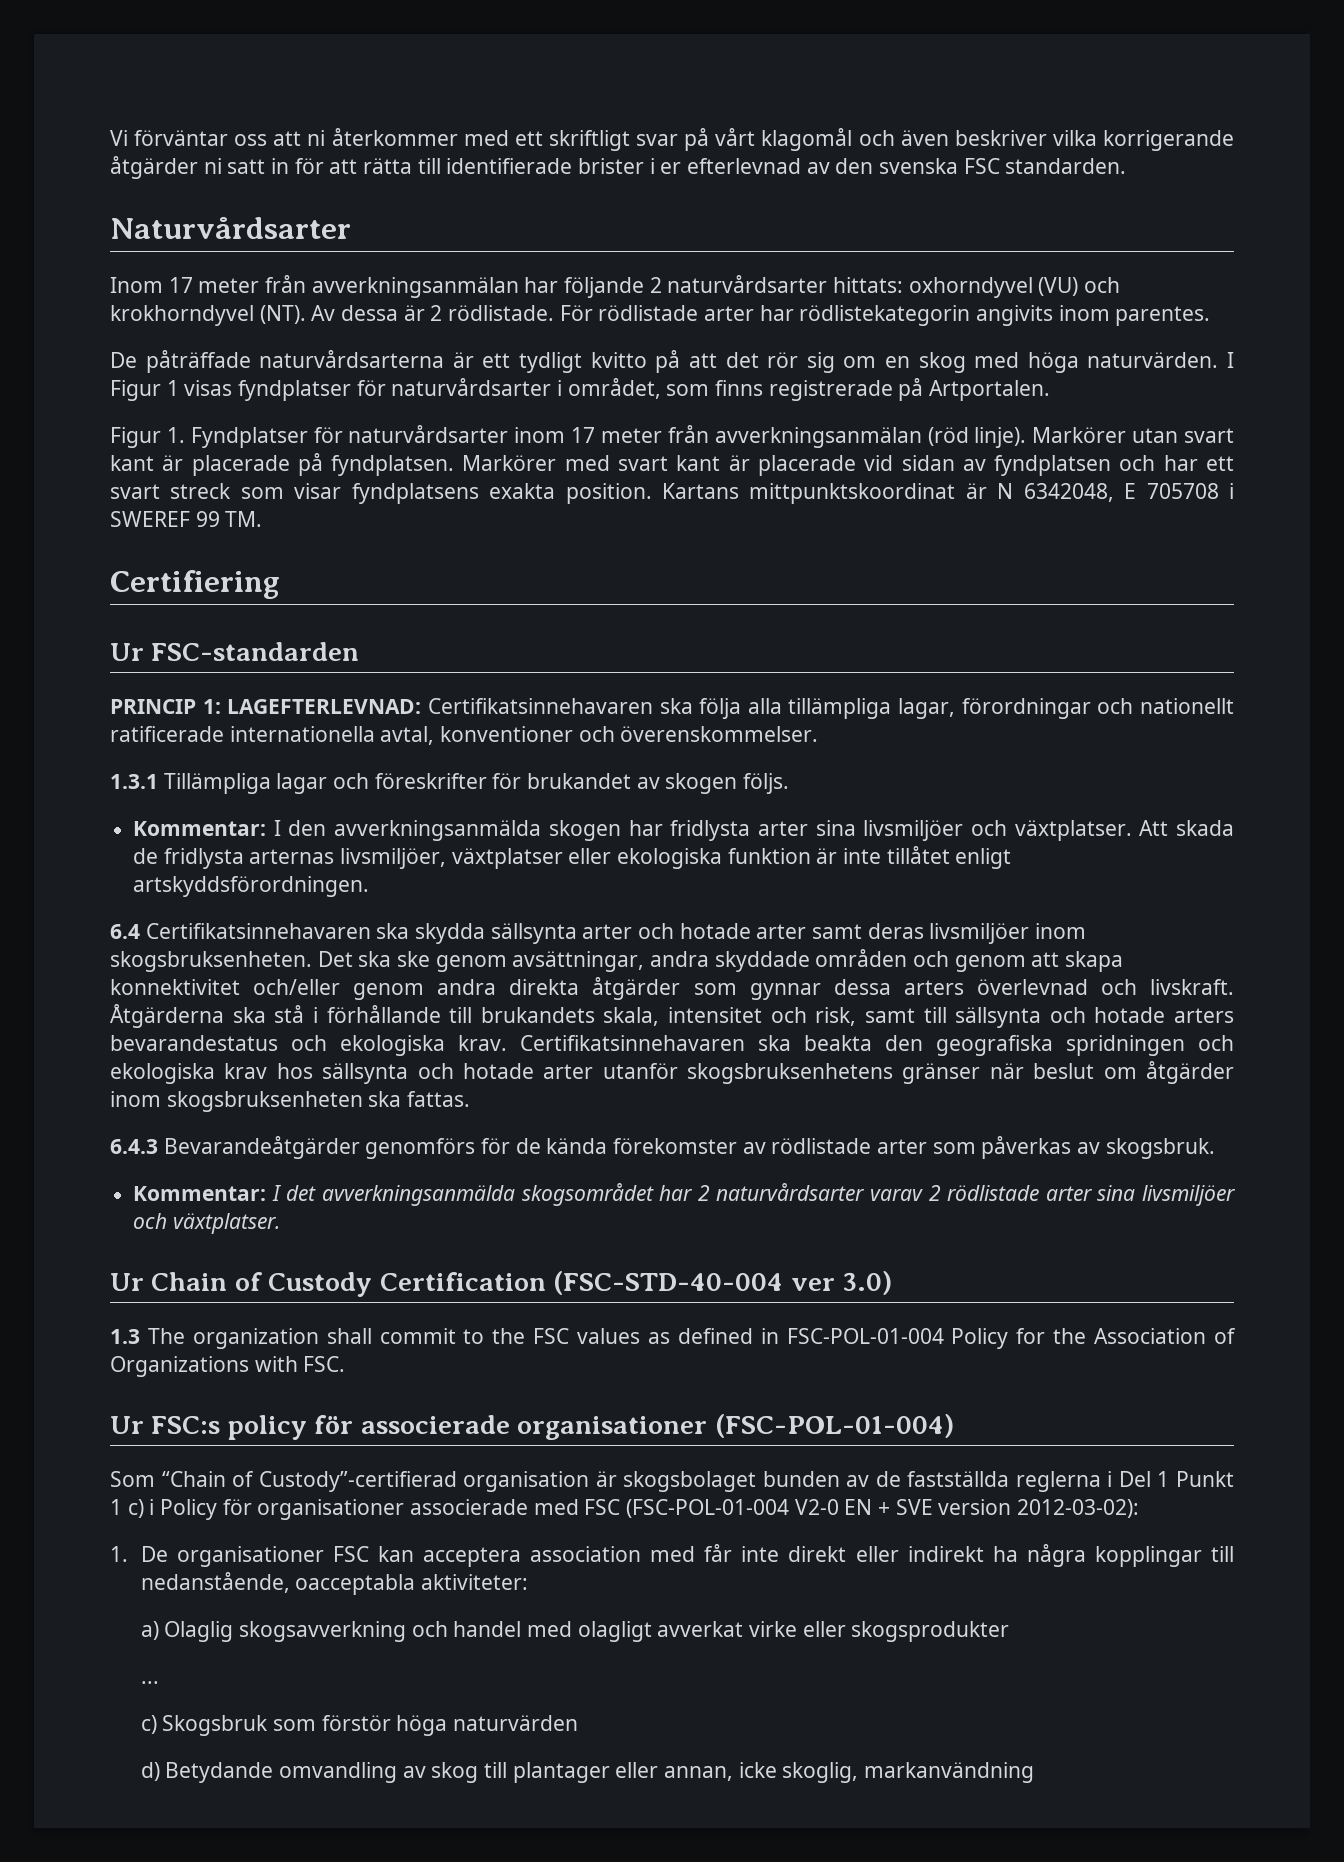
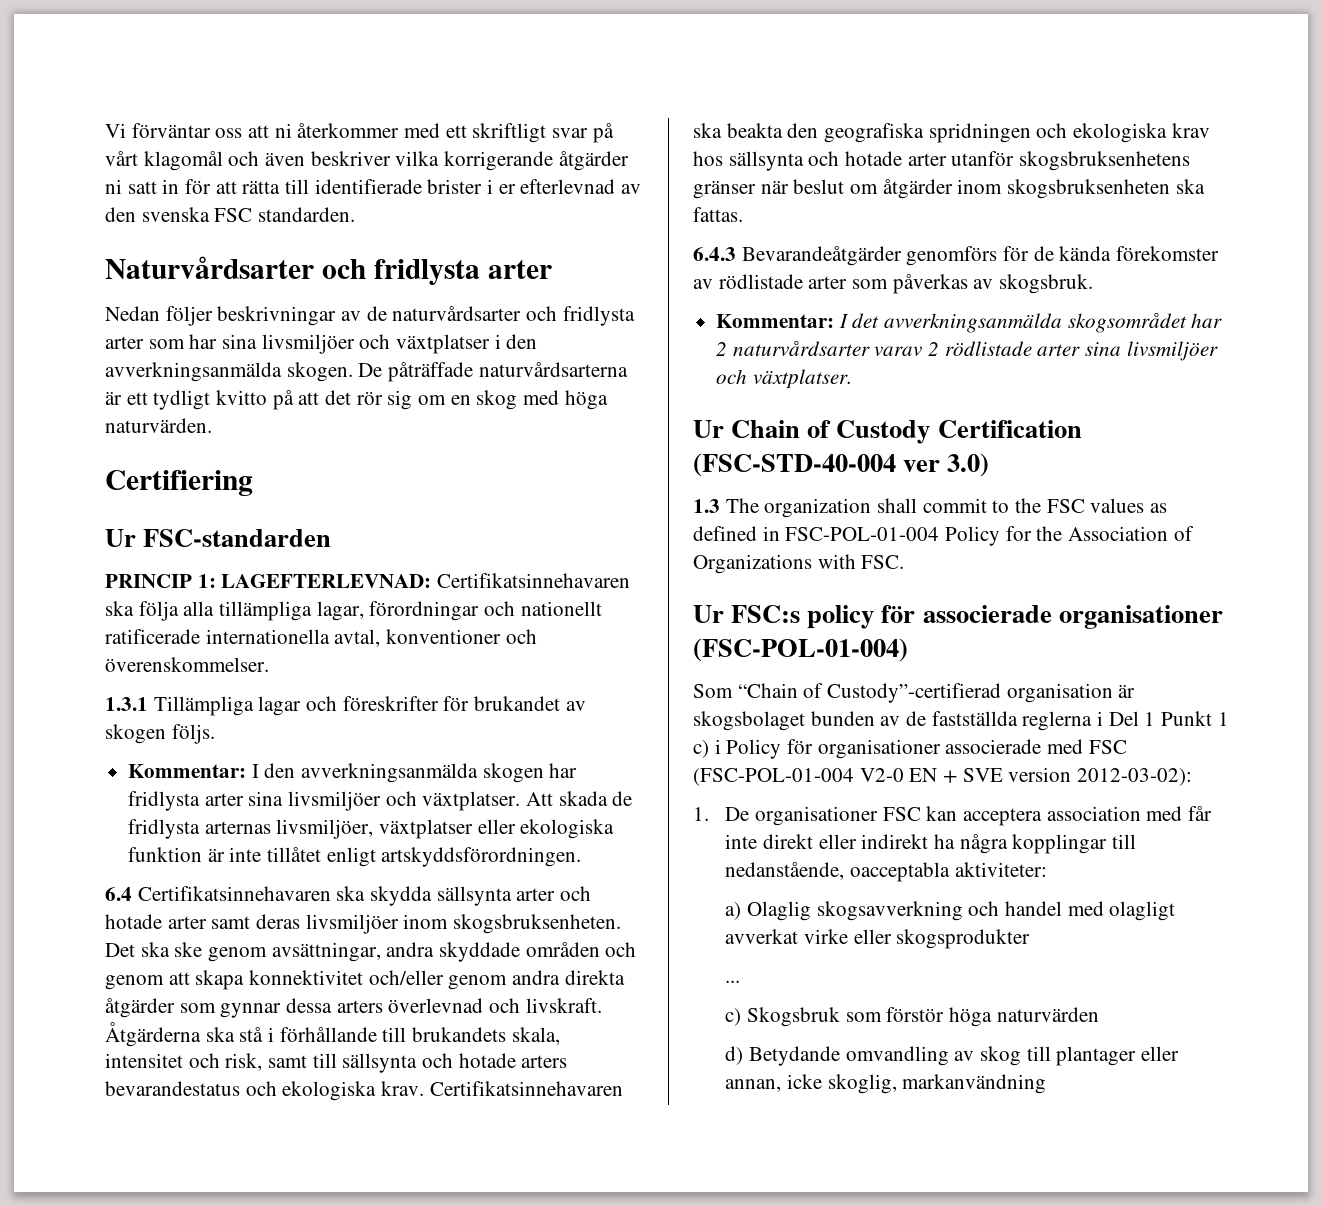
- Naturvårdsarter
- Inom 17 meter från avverkningsanmälan har följande 2 naturvårdsarter hittats: oxhorndyvel (VU) och krokhorndyvel (NT). Av dessa är 2 rödlistade. För rödlistade arter har rödlistekategorin angivits inom parentes.
- De påträffade naturvårdsarterna är ett tydligt kvitto på att det rör sig om en skog med höga naturvärden. I Figur 1 visas fyndplatser för naturvårdsarter i området, som finns registrerade på Artportalen.
- Figur 1. Fyndplatser för naturvårdsarter inom 17 meter från avverkningsanmälan (röd linje). Markörer utan svart kant är placerade på fyndplatsen. Markörer med svart kant är placerade vid sidan av fyndplatsen och har ett svart streck som visar fyndplatsens exakta position. Kartans mittpunktskoordinat är N 6342048, E 705708 i SWEREF 99 TM.
+ Naturvårdsarter och fridlysta arter
+ Nedan följer beskrivningar av de naturvårdsarter och fridlysta arter som har sina livsmiljöer och växtplatser i den avverkningsanmälda skogen. De påträffade naturvårdsarterna är ett tydligt kvitto på att det rör sig om en skog med höga naturvärden.

